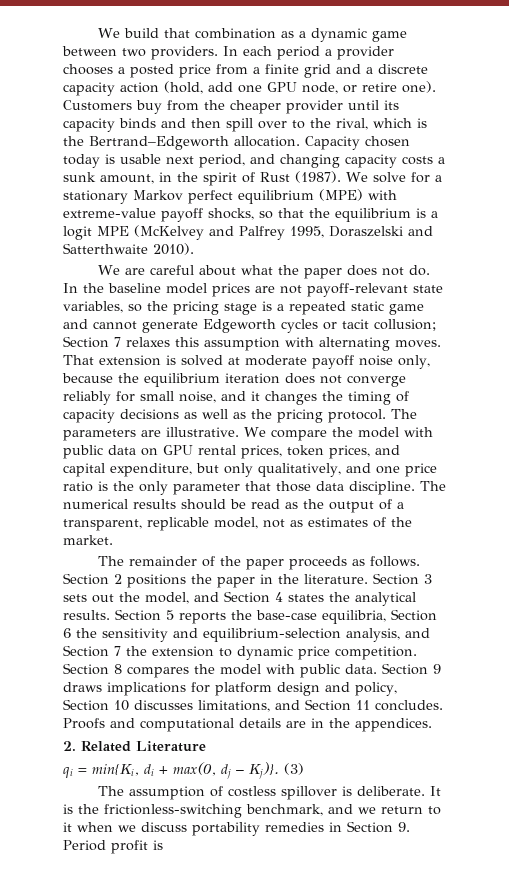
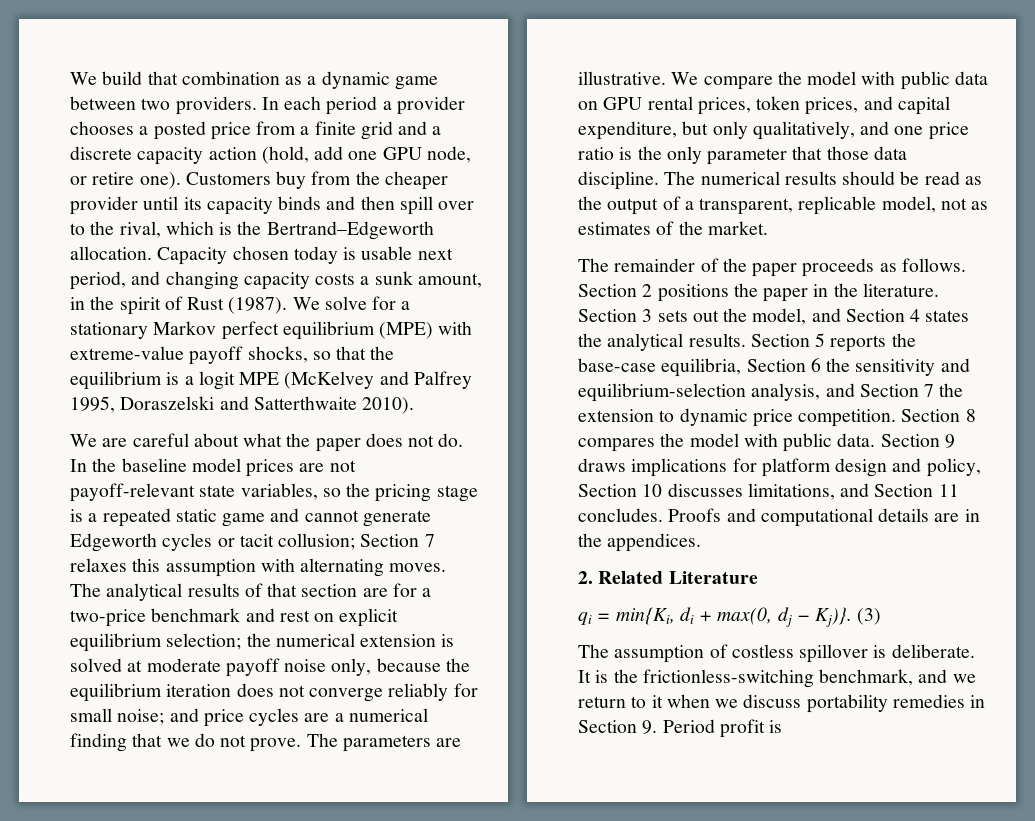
- That extension is solved at moderate payoff noise only, because the equilibrium iteration does not converge reliably for small noise, and it changes the timing of capacity decisions as well as the pricing protocol.
+ The analytical results of that section are for a two-price benchmark and rest on explicit equilibrium selection; the numerical extension is solved at moderate payoff noise only, because the equilibrium iteration does not converge reliably for small noise; and price cycles are a numerical finding that we do not prove.

